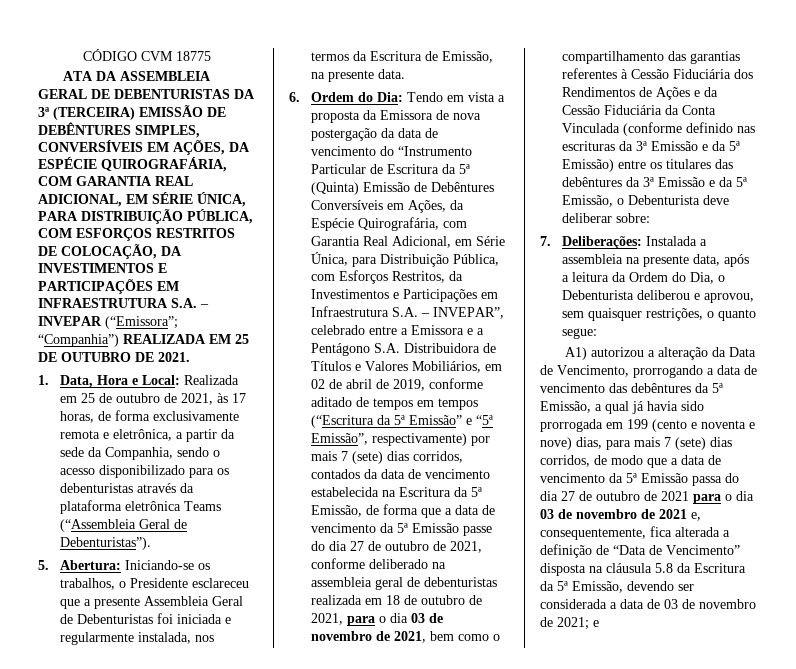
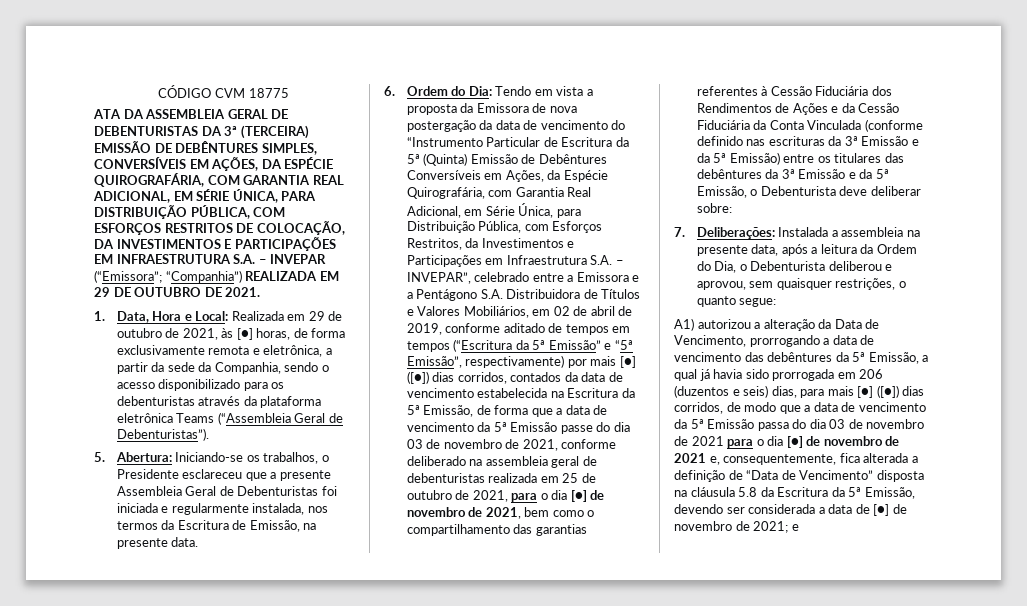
- ATA DA ASSEMBLEIA GERAL DE DEBENTURISTAS DA 3ª (TERCEIRA) EMISSÃO DE DEBÊNTURES SIMPLES, CONVERSÍVEIS EM AÇÕES, DA ESPÉCIE QUIROGRAFÁRIA, COM GARANTIA REAL ADICIONAL, EM SÉRIE ÚNICA, PARA DISTRIBUIÇÃO PÚBLICA, COM ESFORÇOS RESTRITOS DE COLOCAÇÃO, DA INVESTIMENTOS E PARTICIPAÇÕES EM INFRAESTRUTURA S.A. – INVEPAR (“Emissora”; “Companhia”) REALIZADA EM 25 DE OUTUBRO DE 2021.
+ ATA DA ASSEMBLEIA GERAL DE DEBENTURISTAS DA 3ª (TERCEIRA) EMISSÃO DE DEBÊNTURES SIMPLES, CONVERSÍVEIS EM AÇÕES, DA ESPÉCIE QUIROGRAFÁRIA, COM GARANTIA REAL ADICIONAL, EM SÉRIE ÚNICA, PARA DISTRIBUIÇÃO PÚBLICA, COM ESFORÇOS RESTRITOS DE COLOCAÇÃO, DA INVESTIMENTOS E PARTICIPAÇÕES EM INFRAESTRUTURA S.A. – INVEPAR (“Emissora”; “Companhia”) REALIZADA EM 29 DE OUTUBRO DE 2021.
- 1. Data, Hora e Local: Realizada em 25 de outubro de 2021, às 17 horas, de forma exclusivamente remota e eletrônica, a partir da sede da Companhia, sendo o acesso disponibilizado para os debenturistas através da plataforma eletrônica Teams (“Assembleia Geral de Debenturistas”).
+ 1. Data, Hora e Local: Realizada em 29 de outubro de 2021, às [●] horas, de forma exclusivamente remota e eletrônica, a partir da sede da Companhia, sendo o acesso disponibilizado para os debenturistas através da plataforma eletrônica Teams (“Assembleia Geral de Debenturistas”).
- Tendo em vista a proposta da Emissora de nova postergação da data de vencimento do “Instrumento Particular de Escritura da 5ª (Quinta) Emissão de Debêntures Conversíveis em Ações, da Espécie Quirografária, com Garantia Real Adicional, em Série Única, para Distribuição Pública, com Esforços Restritos, da Investimentos e Participações em Infraestrutura S.A. – INVEPAR”, celebrado entre a Emissora e a Pentágono S.A. Distribuidora de Títulos e Valores Mobiliários, em 02 de abril de 2019, conforme aditado de tempos em tempos (“Escritura da 5ª Emissão” e “5ª Emissão”, respectivamente) por mais 7 (sete) dias corridos, contados da data de vencimento estabelecida na Escritura da 5ª Emissão, de forma que a data de vencimento da 5ª Emissão passe do dia 27 de outubro de 2021, conforme deliberado na assembleia geral de debenturistas realizada em 18 de outubro de 2021, para o dia 03 de novembro de 2021, bem como o compartilhamento das garantias referentes à Cessão Fiduciária dos Rendimentos de Ações e da Cessão Fiduciária da Conta Vinculada (conforme definido nas escrituras da 3ª Emissão e da 5ª Emissão) entre os titulares das debêntures da 3ª Emissão e da 5ª Emissão, o Debenturista deve deliberar sobre:
+ Tendo em vista a proposta da Emissora de nova postergação da data de vencimento do “Instrumento Particular de Escritura da 5ª (Quinta) Emissão de Debêntures Conversíveis em Ações, da Espécie Quirografária, com Garantia Real Adicional, em Série Única, para Distribuição Pública, com Esforços Restritos, da Investimentos e Participações em Infraestrutura S.A. – INVEPAR”, celebrado entre a Emissora e a Pentágono S.A. Distribuidora de Títulos e Valores Mobiliários, em 02 de abril de 2019, conforme aditado de tempos em tempos (“Escritura da 5ª Emissão” e “5ª Emissão”, respectivamente) por mais [●] ([●]) dias corridos, contados da data de vencimento estabelecida na Escritura da 5ª Emissão, de forma que a data de vencimento da 5ª Emissão passe do dia 03 de novembro de 2021, conforme deliberado na assembleia geral de debenturistas realizada em 25 de outubro de 2021, para o dia [●] de novembro de 2021, bem como o compartilhamento das garantias referentes à Cessão Fiduciária dos Rendimentos de Ações e da Cessão Fiduciária da Conta Vinculada (conforme definido nas escrituras da 3ª Emissão e da 5ª Emissão) entre os titulares das debêntures da 3ª Emissão e da 5ª Emissão, o Debenturista deve deliberar sobre:
- A1) autorizou a alteração da Data de Vencimento, prorrogando a data de vencimento das debêntures da 5ª Emissão, a qual já havia sido prorrogada em 199 (cento e noventa e nove) dias, para mais 7 (sete) dias corridos, de modo que a data de vencimento da 5ª Emissão passa do dia 27 de outubro de 2021 para o dia 03 de novembro de 2021 e, consequentemente, fica alterada a definição de “Data de Vencimento” disposta na cláusula 5.8 da Escritura da 5ª Emissão, devendo ser considerada a data de 03 de novembro de 2021;
+ A1) autorizou a alteração da Data de Vencimento, prorrogando a data de vencimento das debêntures da 5ª Emissão, a qual já havia sido prorrogada em 206 (duzentos e seis) dias, para mais [●] ([●]) dias corridos, de modo que a data de vencimento da 5ª Emissão passa do dia 03 de novembro de 2021 para o dia [●] de novembro de 2021 e, consequentemente, fica alterada a definição de “Data de Vencimento” disposta na cláusula 5.8 da Escritura da 5ª Emissão, devendo ser considerada a data de [●] de novembro de 2021;

